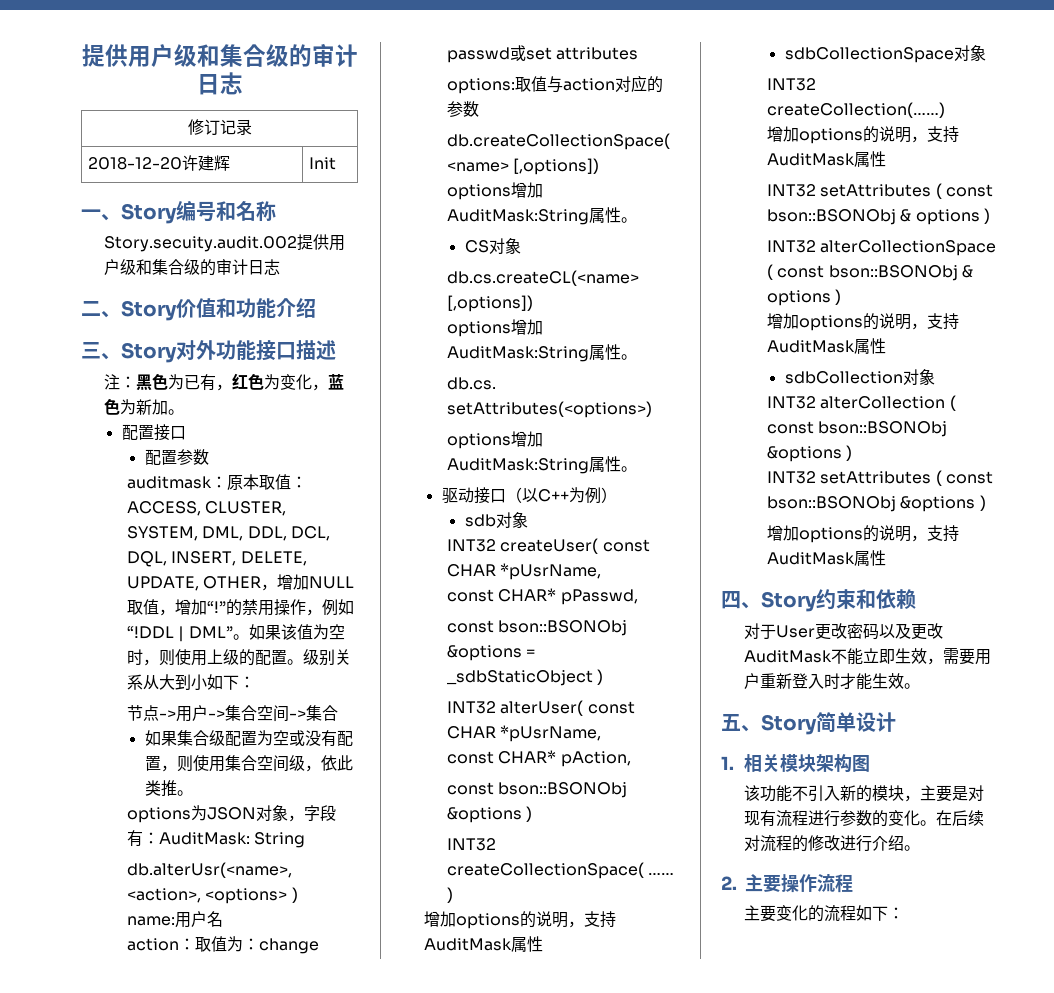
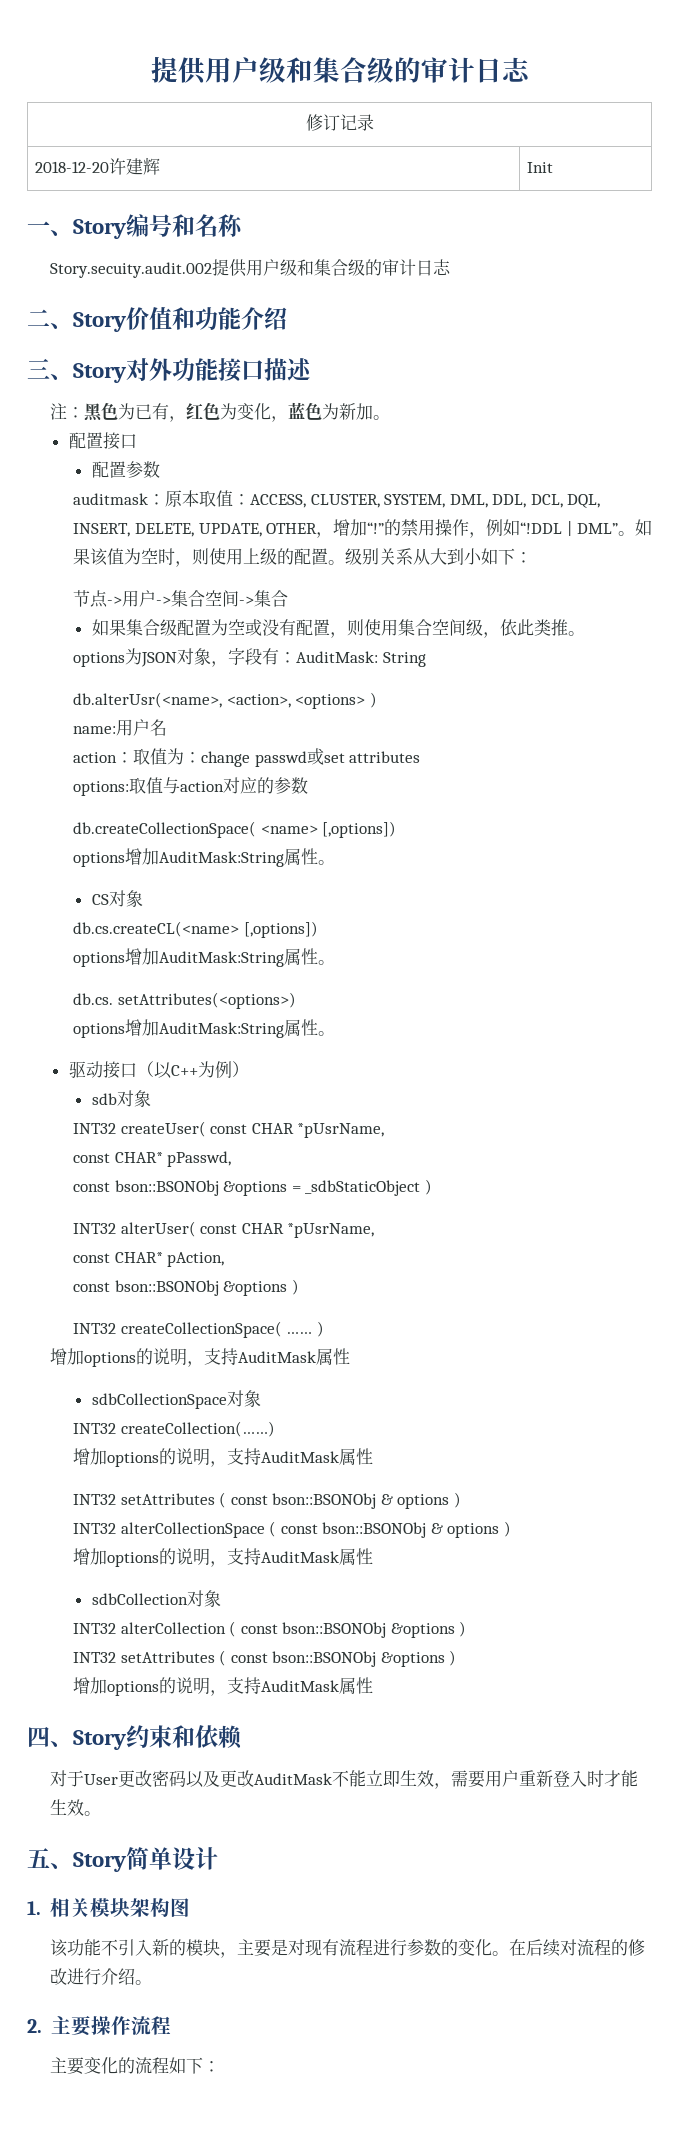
- auditmask：原本取值：ACCESS, CLUSTER, SYSTEM, DML, DDL, DCL, DQL, INSERT, DELETE, UPDATE, OTHER，增加NULL取值，增加“!”
+ auditmask：原本取值：ACCESS, CLUSTER, SYSTEM, DML, DDL, DCL, DQL, INSERT, DELETE, UPDATE, OTHER，增加“!”

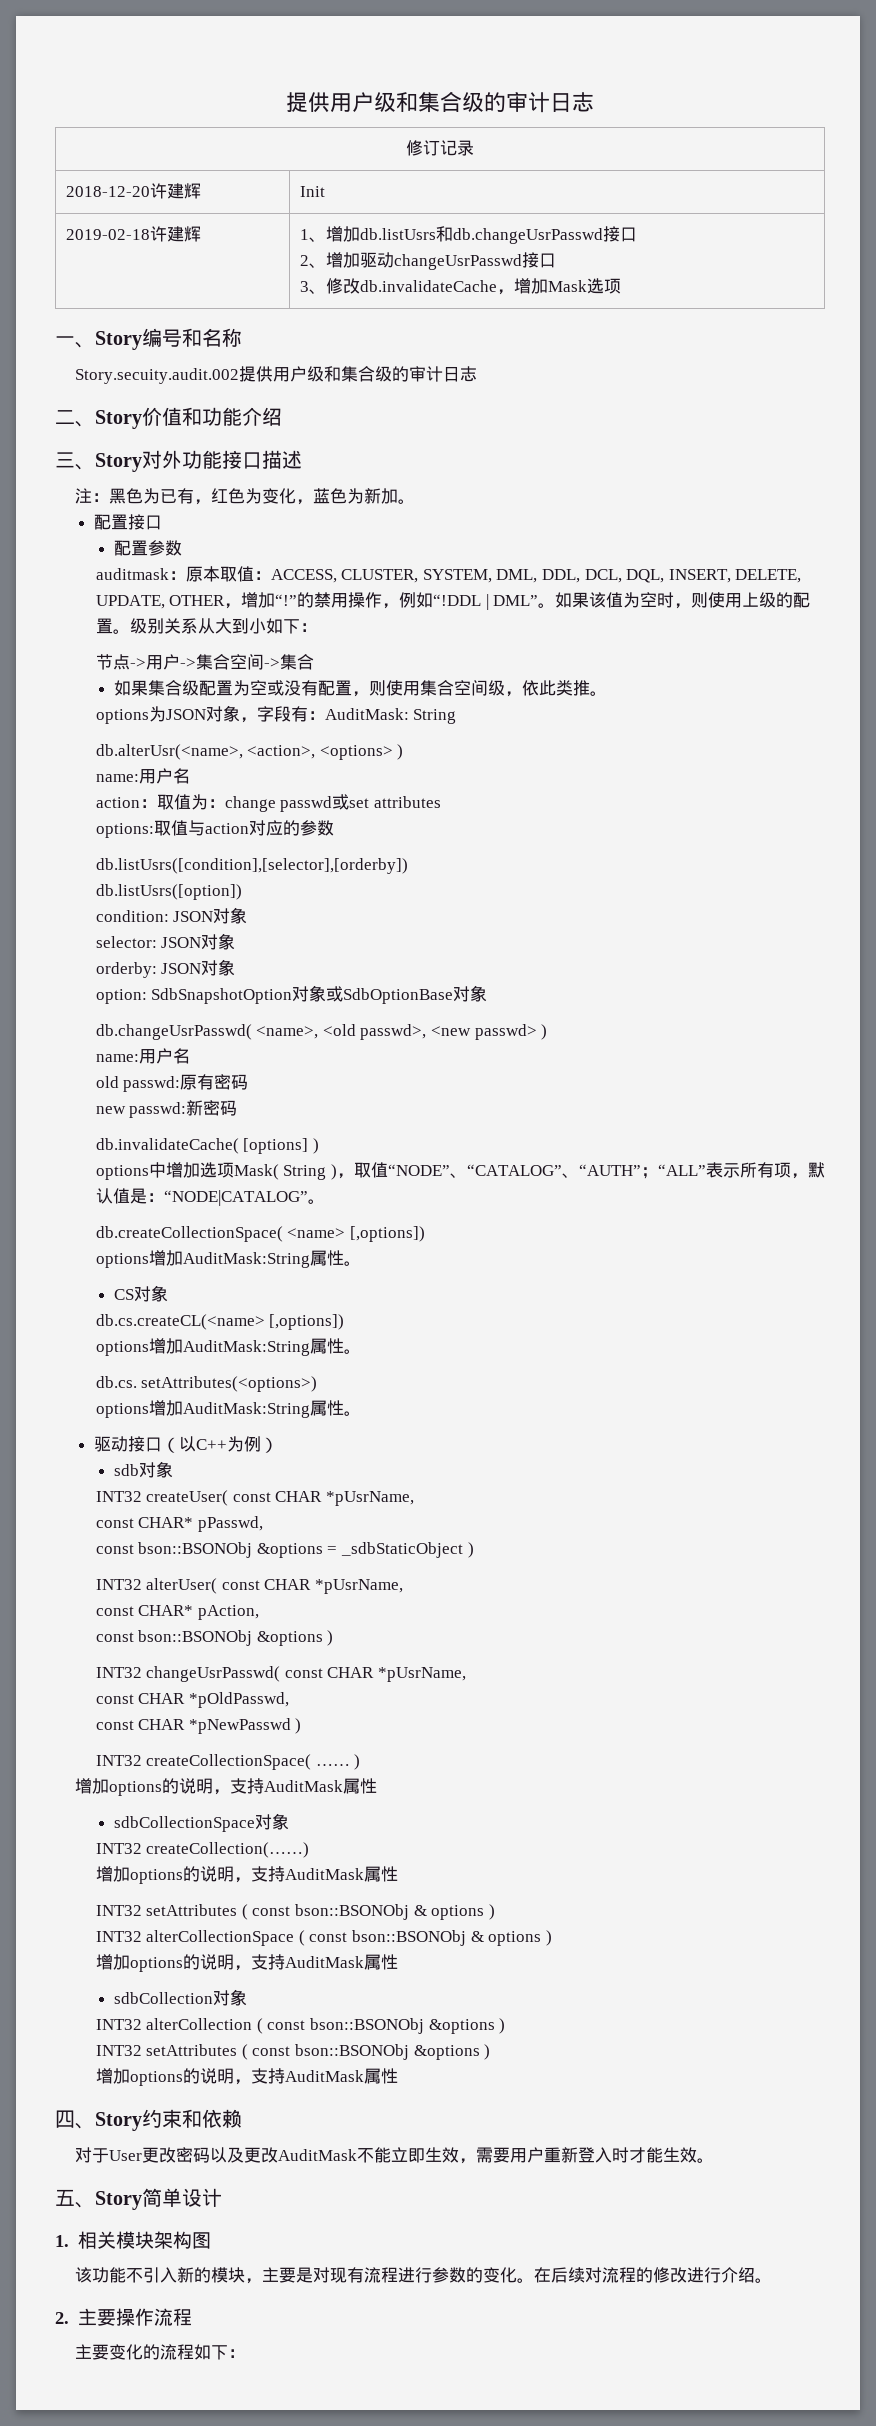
+ 2019-02-18许建辉 | 1、增加db.listUsrs和db.changeUsrPasswd接口
+ 2、增加驱动changeUsrPasswd接口
+ 3、修改db.invalidateCache，增加Mask选项
+ db.listUsrs([condition],[selector],[orderby])
+ db.listUsrs([option])
+ condition: JSON对象
+ selector: JSON对象
+ orderby: JSON对象
+ option: SdbSnapshotOption对象或SdbOptionBase对象
+ db.changeUsrPasswd( <name>, <old passwd>, <new passwd> )
+ name:用户名
+ old passwd:原有密码
+ new passwd:新密码
+ db.invalidateCache( [options] )
+ options中增加选项Mask( String )，取值“NODE”、“CATALOG”、“AUTH”；“ALL”表示所有项，默认值是：“NODE|CATALOG”。
+ INT32 changeUsrPasswd( const CHAR *pUsrName,
+ const CHAR *pOldPasswd,
+ const CHAR *pNewPasswd )

